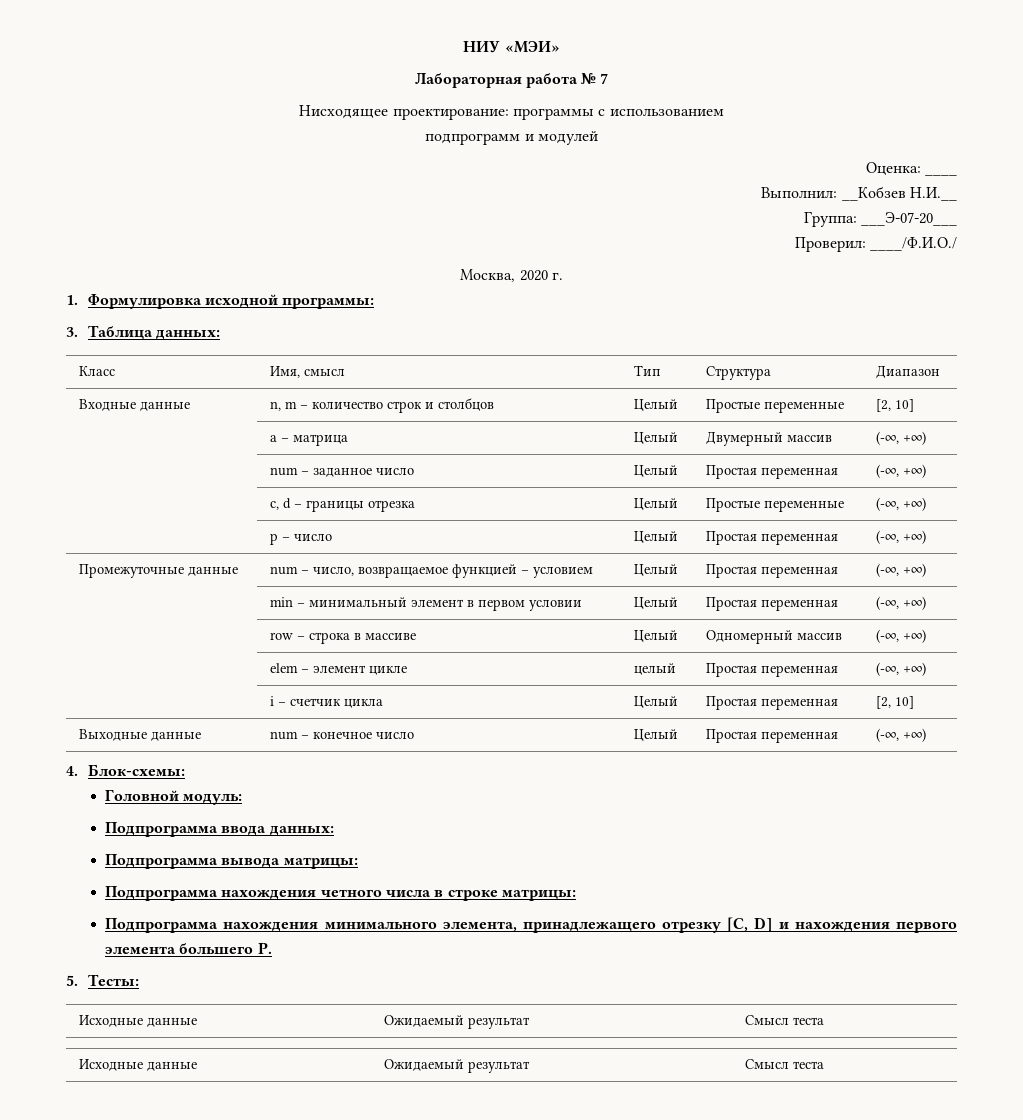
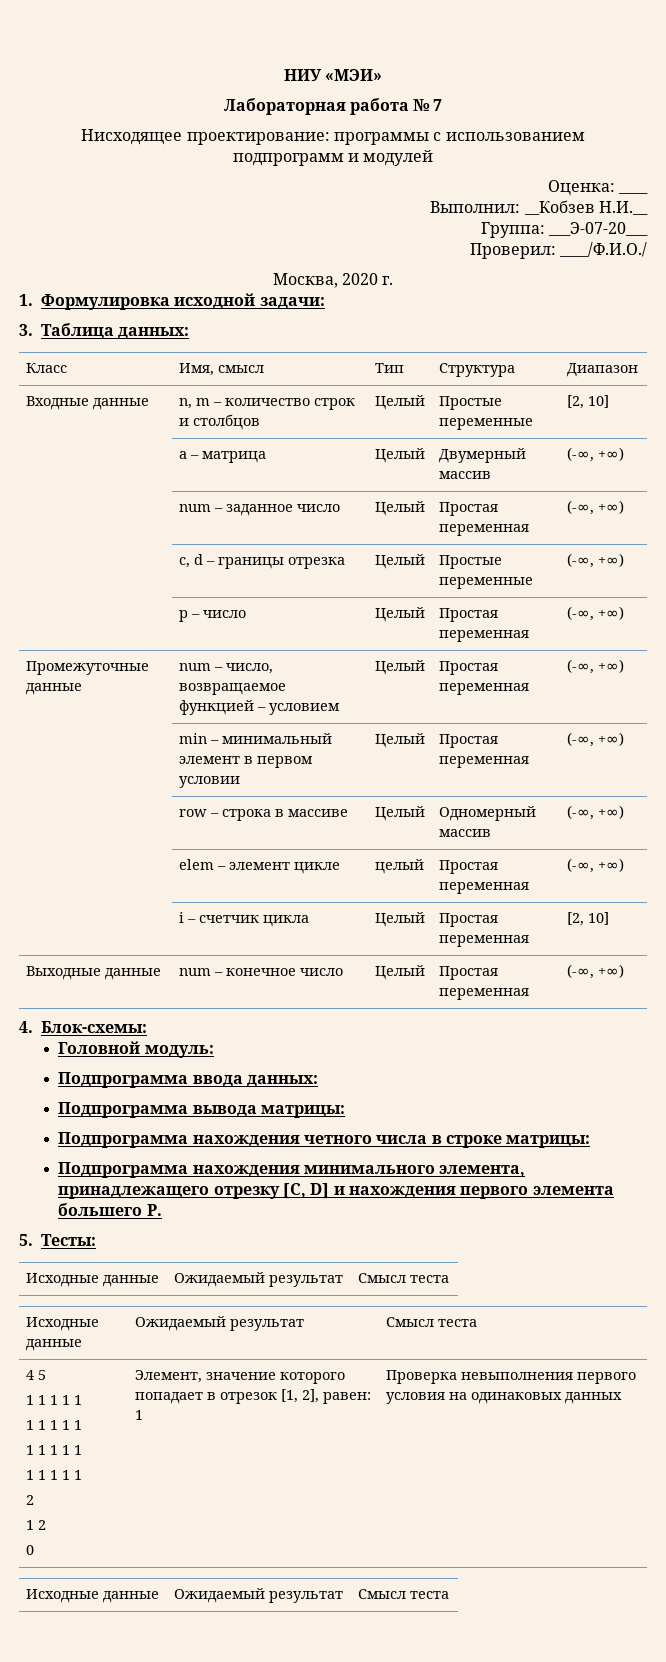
- 1. Формулировка исходной программы:
+ 1. Формулировка исходной задачи:
+ 4 5
+ 1 1 1 1 1
+ 1 1 1 1 1
+ 1 1 1 1 1
+ 1 1 1 1 1
+ 2
+ 1 2
+ 0 | Элемент, значение которого попадает в отрезок [1, 2], равен: 1 | Проверка невыполнения первого условия на одинаковых данных
+ Исходные данные | Ожидаемый результат | Смысл теста

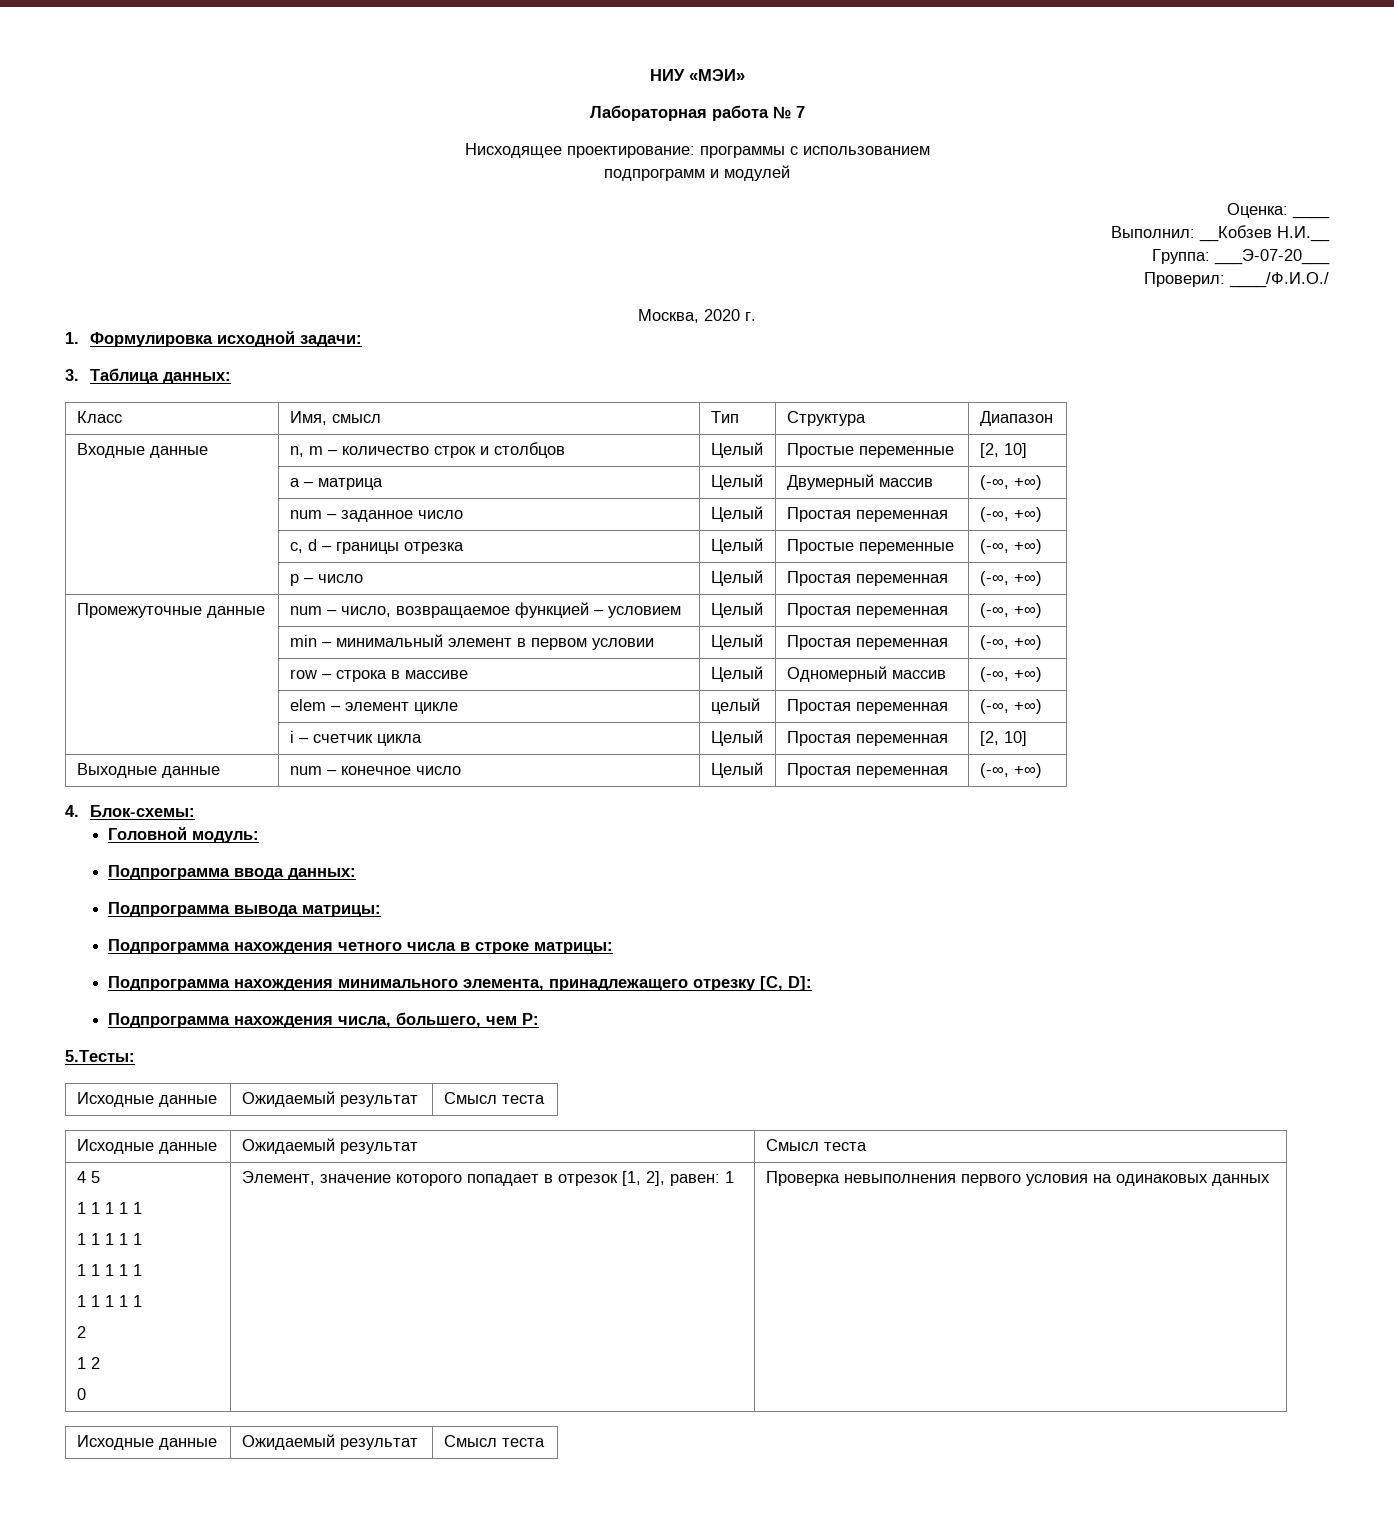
- Подпрограмма нахождения минимального элемента, принадлежащего отрезку [C, D] и нахождения первого элемента большего P.
- 5. Тесты:
+ Подпрограмма нахождения минимального элемента, принадлежащего отрезку [C, D]:
+ Подпрограмма нахождения числа, большего, чем P:
+ 5.Тесты:

